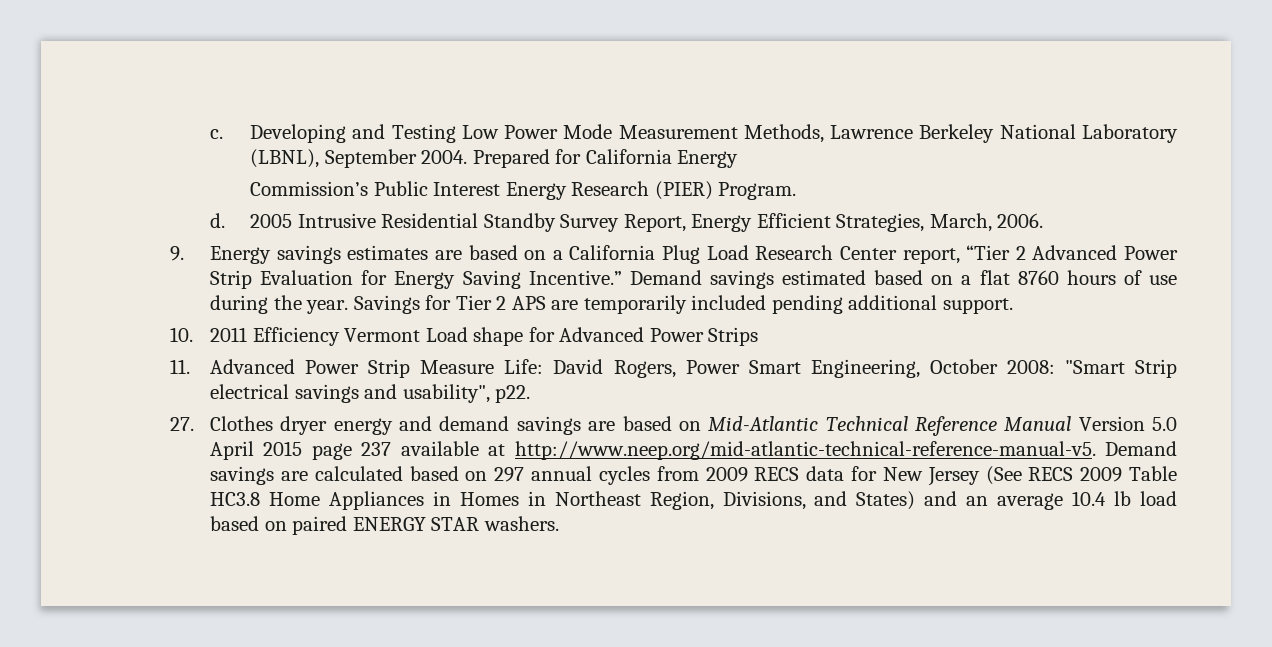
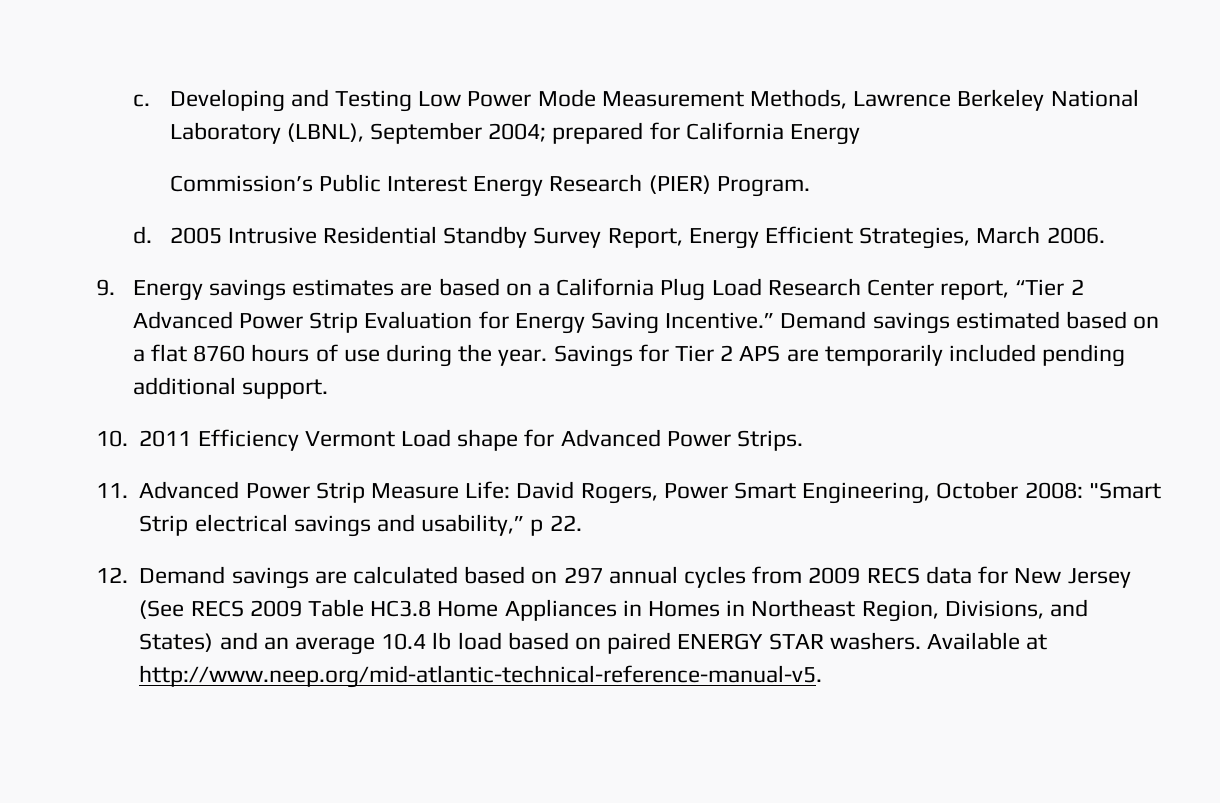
- Developing and Testing Low Power Mode Measurement Methods, Lawrence Berkeley National Laboratory (LBNL), September 2004. Prepared for California Energy
+ Developing and Testing Low Power Mode Measurement Methods, Lawrence Berkeley National Laboratory (LBNL), September 2004; prepared for California Energy
- 2005 Intrusive Residential Standby Survey Report, Energy Efficient Strategies, March, 2006.
+ 2005 Intrusive Residential Standby Survey Report, Energy Efficient Strategies, March 2006.
- 10. 2011 Efficiency Vermont Load shape for Advanced Power Strips
+ 10. 2011 Efficiency Vermont Load shape for Advanced Power Strips.
- "Smart Strip electrical savings and usability", p22.
- 27. Clothes dryer energy and demand savings are based on Mid-Atlantic Technical Reference Manual Version 5.0 April 2015 page 237 available at http://www.neep.org/mid-atlantic-technical-reference-manual-v5. Demand savings are calculated based on 297 annual cycles from 2009 RECS data for New Jersey (See RECS 2009 Table HC3.8 Home Appliances in Homes in Northeast Region, Divisions, and States) and an average 10.4 lb load based on paired ENERGY STAR washers.
+ "Smart Strip electrical savings and usability,” p 22.
+ 12. Demand savings are calculated based on 297 annual cycles from 2009 RECS data for New Jersey (See RECS 2009 Table HC3.8 Home Appliances in Homes in Northeast Region, Divisions, and States) and an average 10.4 lb load based on paired ENERGY STAR washers.
+ Available at http://www.neep.org/mid-atlantic-technical-reference-manual-v5.

